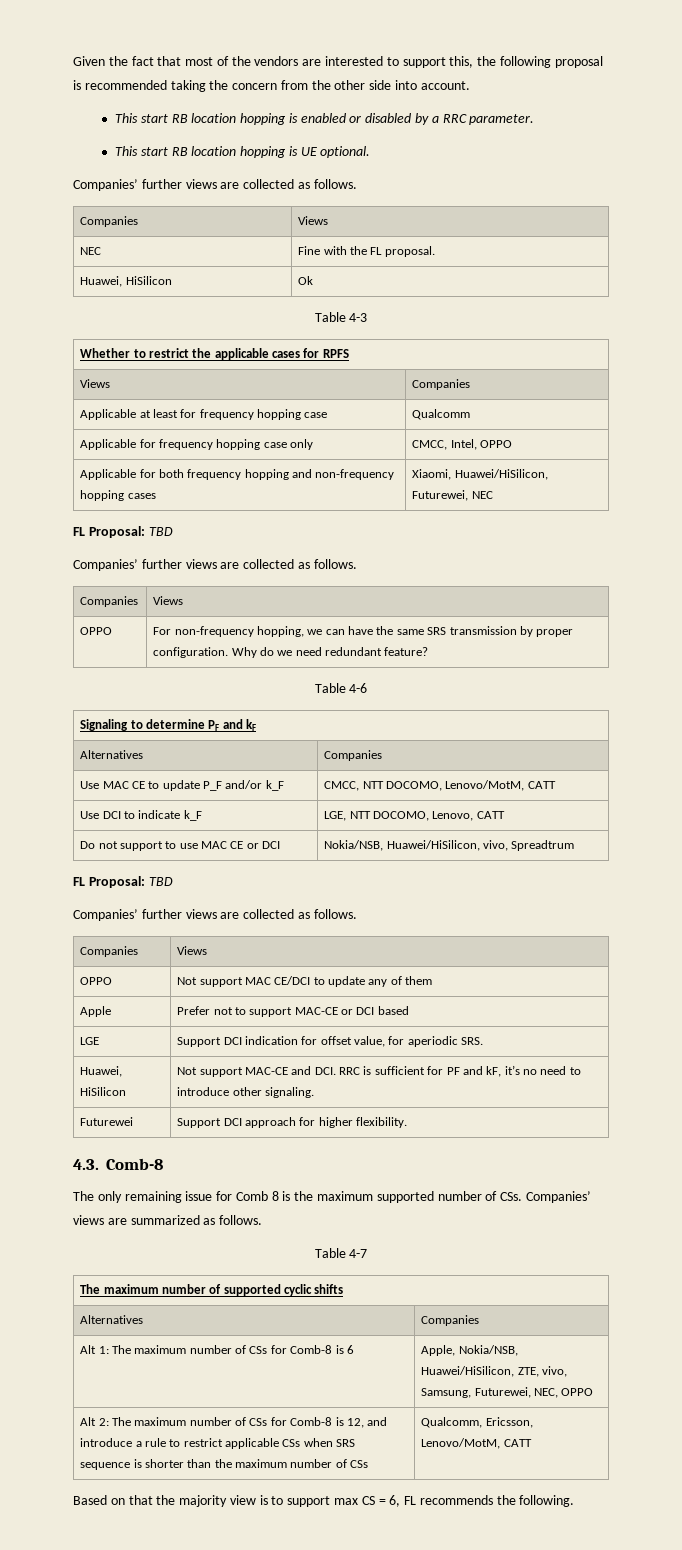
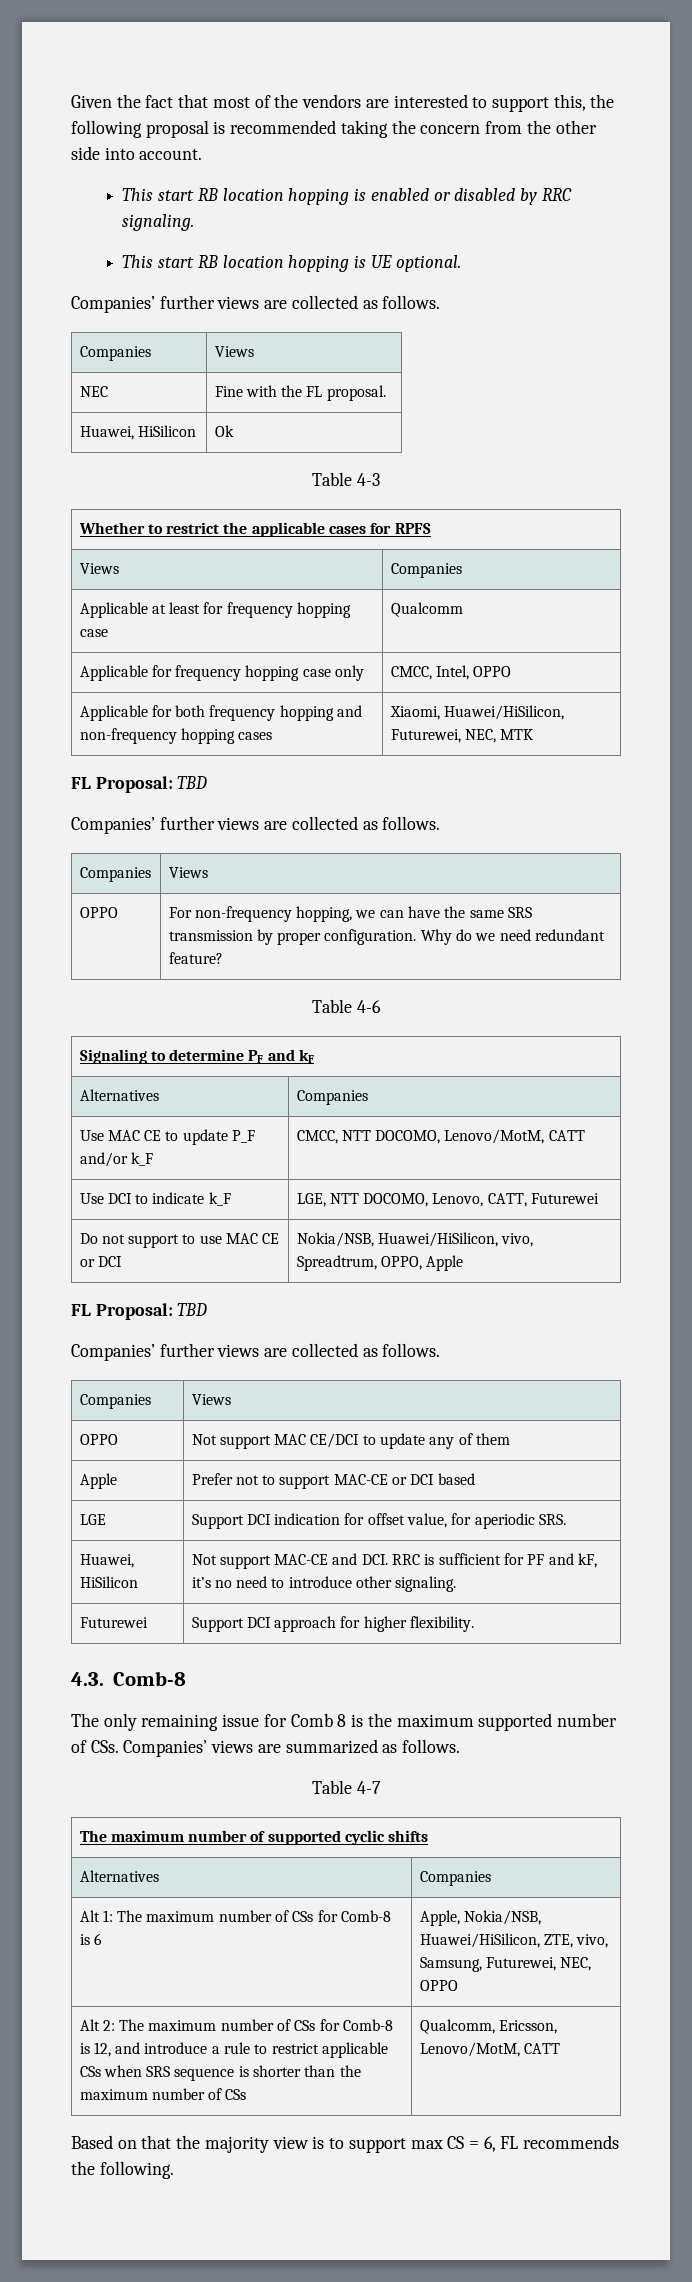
- This start RB location hopping is enabled or disabled by a RRC parameter.
+ This start RB location hopping is enabled or disabled by RRC signaling.
- Applicable for both frequency hopping and non-frequency hopping cases | Xiaomi, Huawei/HiSilicon, Futurewei, NEC
+ Applicable for both frequency hopping and non-frequency hopping cases | Xiaomi, Huawei/HiSilicon, Futurewei, NEC, MTK
- Use DCI to indicate k_F | LGE, NTT DOCOMO, Lenovo, CATT
+ Use DCI to indicate k_F | LGE, NTT DOCOMO, Lenovo, CATT, Futurewei
- Do not support to use MAC CE or DCI | Nokia/NSB, Huawei/HiSilicon, vivo, Spreadtrum
+ Do not support to use MAC CE or DCI | Nokia/NSB, Huawei/HiSilicon, vivo, Spreadtrum, OPPO, Apple

